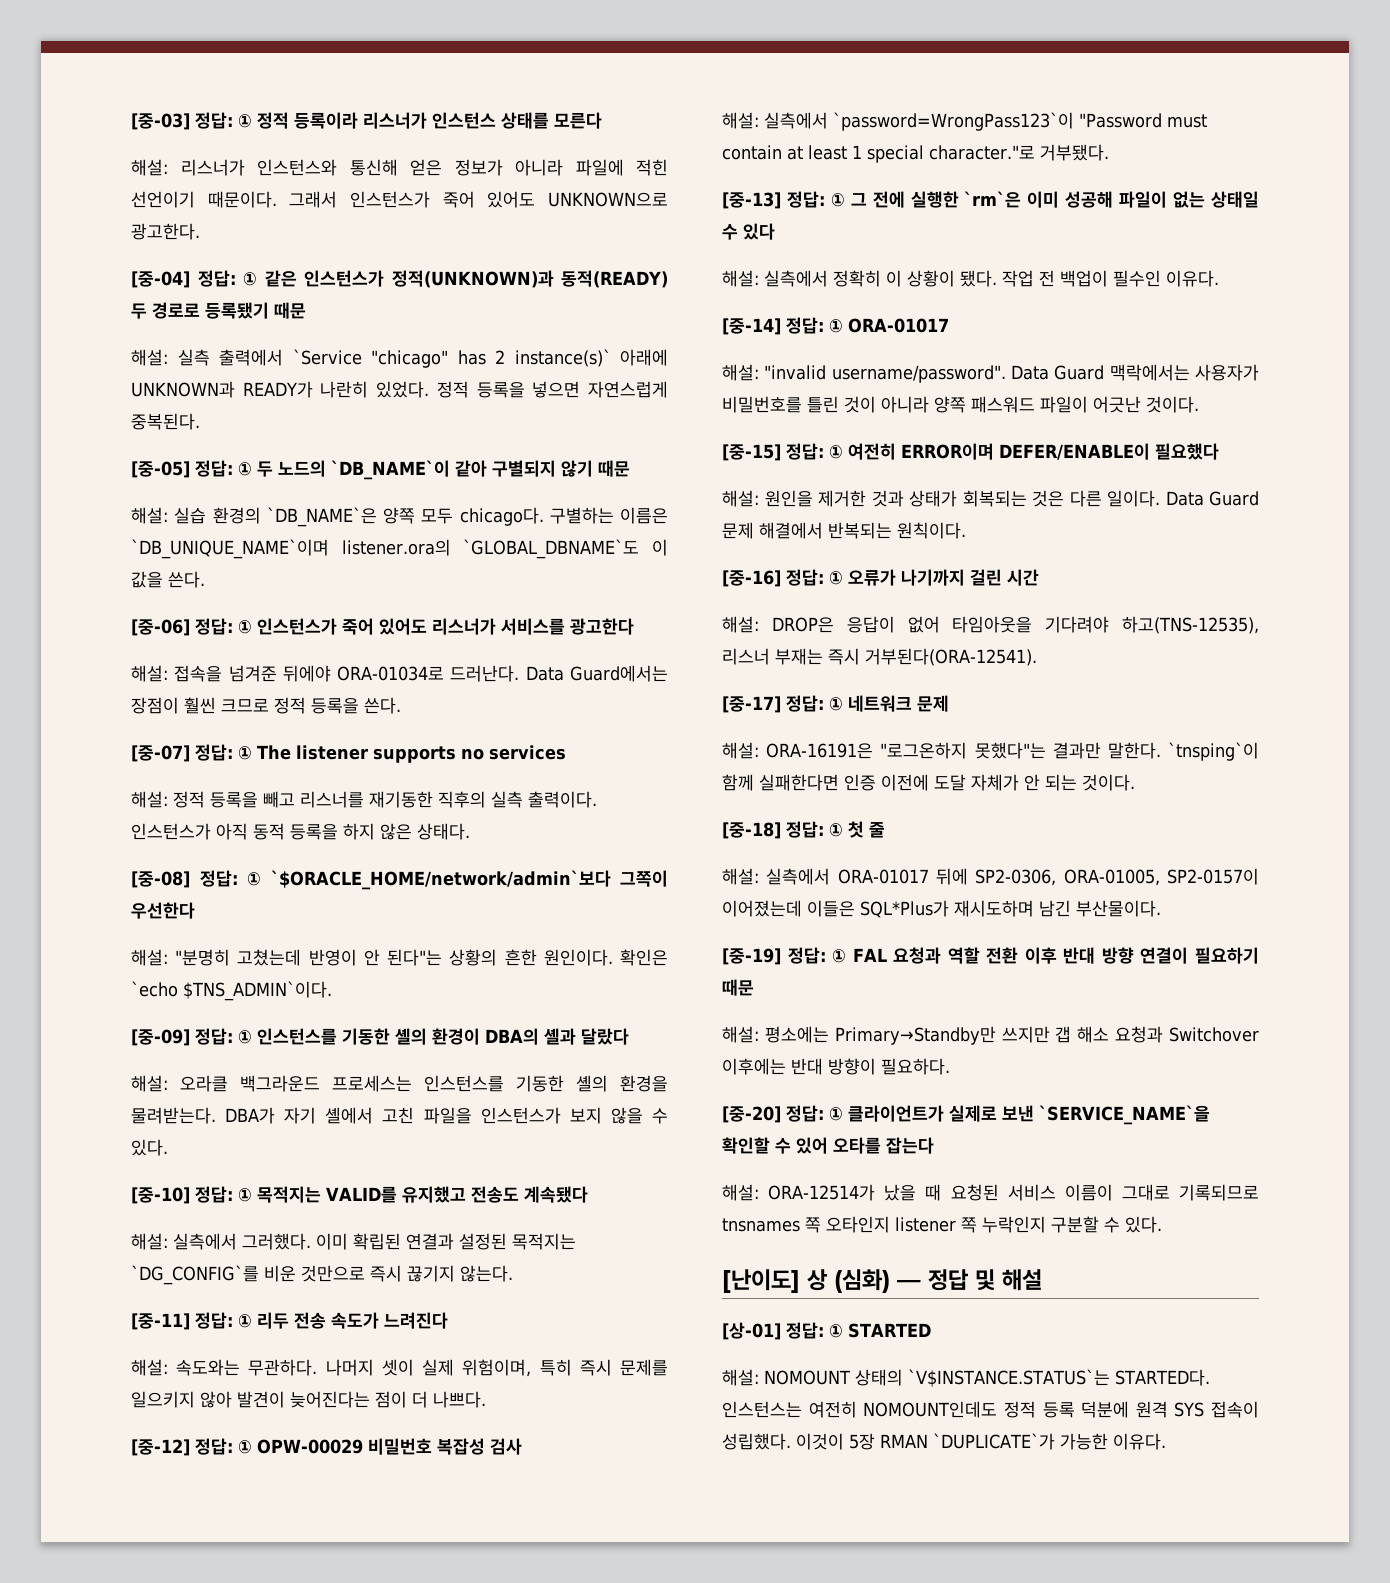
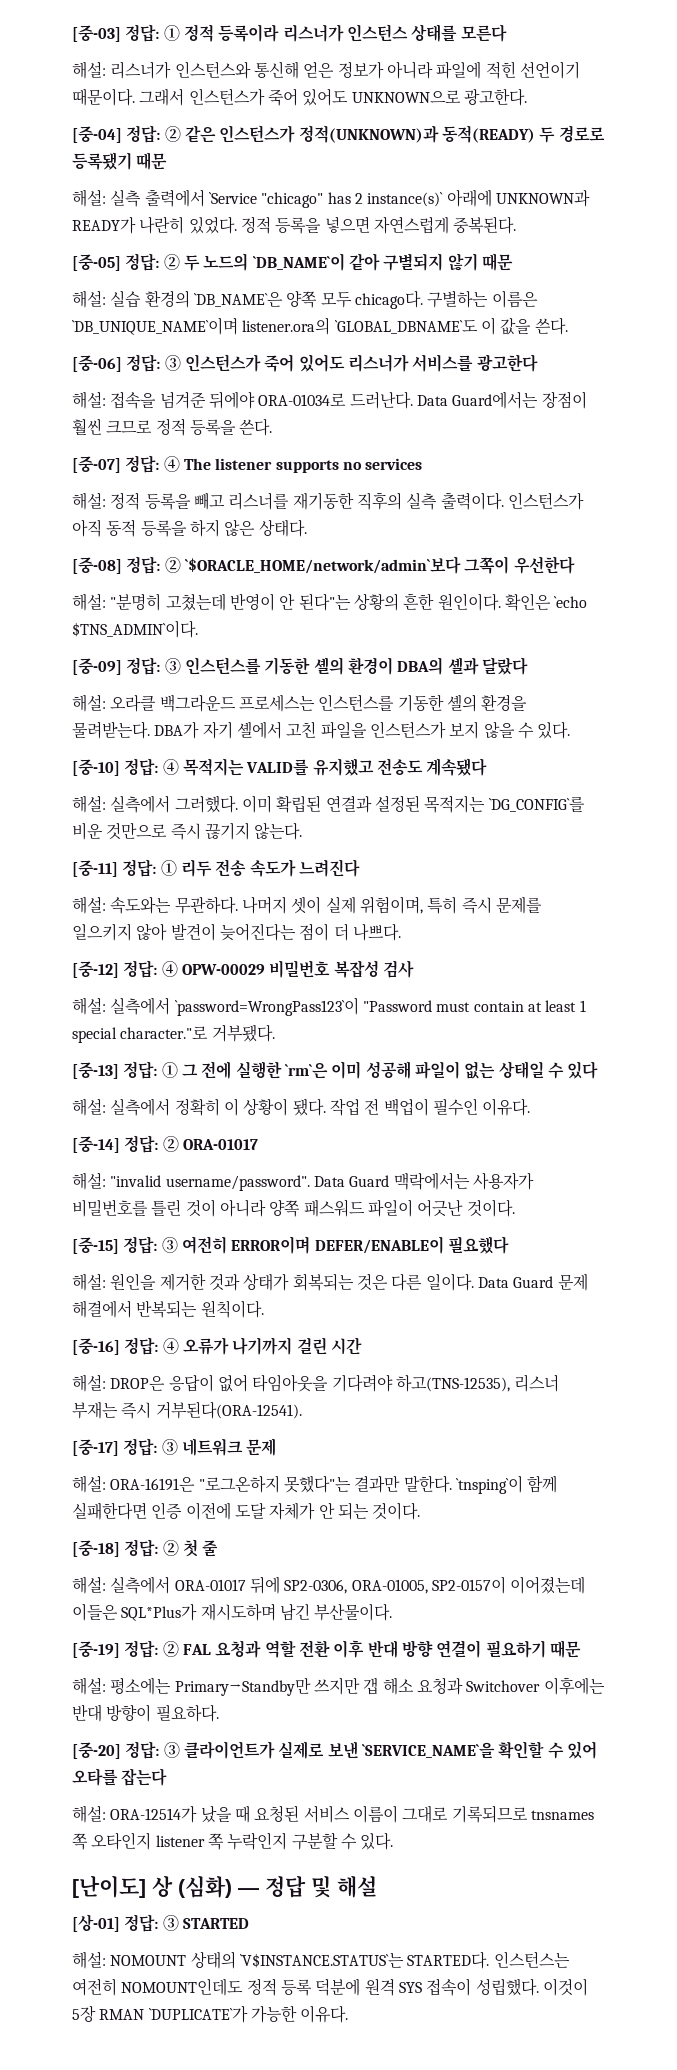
- [중-04] 정답: ① 같은 인스턴스가 정적(UNKNOWN)과 동적(READY) 두 경로로 등록됐기 때문
+ [중-04] 정답: ② 같은 인스턴스가 정적(UNKNOWN)과 동적(READY) 두 경로로 등록됐기 때문
- [중-05] 정답: ① 두 노드의 `DB_NAME`이 같아 구별되지 않기 때문
+ [중-05] 정답: ② 두 노드의 `DB_NAME`이 같아 구별되지 않기 때문
- [중-06] 정답: ① 인스턴스가 죽어 있어도 리스너가 서비스를 광고한다
+ [중-06] 정답: ③ 인스턴스가 죽어 있어도 리스너가 서비스를 광고한다
- [중-07] 정답: ① The listener supports no services
+ [중-07] 정답: ④ The listener supports no services
- [중-08] 정답: ① `$ORACLE_HOME/network/admin`보다 그쪽이 우선한다
+ [중-08] 정답: ② `$ORACLE_HOME/network/admin`보다 그쪽이 우선한다
- [중-09] 정답: ① 인스턴스를 기동한 셸의 환경이 DBA의 셸과 달랐다
+ [중-09] 정답: ③ 인스턴스를 기동한 셸의 환경이 DBA의 셸과 달랐다
- [중-10] 정답: ① 목적지는 VALID를 유지했고 전송도 계속됐다
+ [중-10] 정답: ④ 목적지는 VALID를 유지했고 전송도 계속됐다
- [중-12] 정답: ① OPW-00029 비밀번호 복잡성 검사
+ [중-12] 정답: ④ OPW-00029 비밀번호 복잡성 검사
- [중-14] 정답: ① ORA-01017
+ [중-14] 정답: ② ORA-01017
- [중-15] 정답: ① 여전히 ERROR이며 DEFER/ENABLE이 필요했다
+ [중-15] 정답: ③ 여전히 ERROR이며 DEFER/ENABLE이 필요했다
- [중-16] 정답: ① 오류가 나기까지 걸린 시간
+ [중-16] 정답: ④ 오류가 나기까지 걸린 시간
- [중-17] 정답: ① 네트워크 문제
+ [중-17] 정답: ③ 네트워크 문제
- [중-18] 정답: ① 첫 줄
+ [중-18] 정답: ② 첫 줄
- [중-19] 정답: ① FAL 요청과 역할 전환 이후 반대 방향 연결이 필요하기 때문
+ [중-19] 정답: ② FAL 요청과 역할 전환 이후 반대 방향 연결이 필요하기 때문
- [중-20] 정답: ① 클라이언트가 실제로 보낸 `SERVICE_NAME`을 확인할 수 있어 오타를 잡는다
+ [중-20] 정답: ③ 클라이언트가 실제로 보낸 `SERVICE_NAME`을 확인할 수 있어 오타를 잡는다
- [상-01] 정답: ① STARTED
+ [상-01] 정답: ③ STARTED

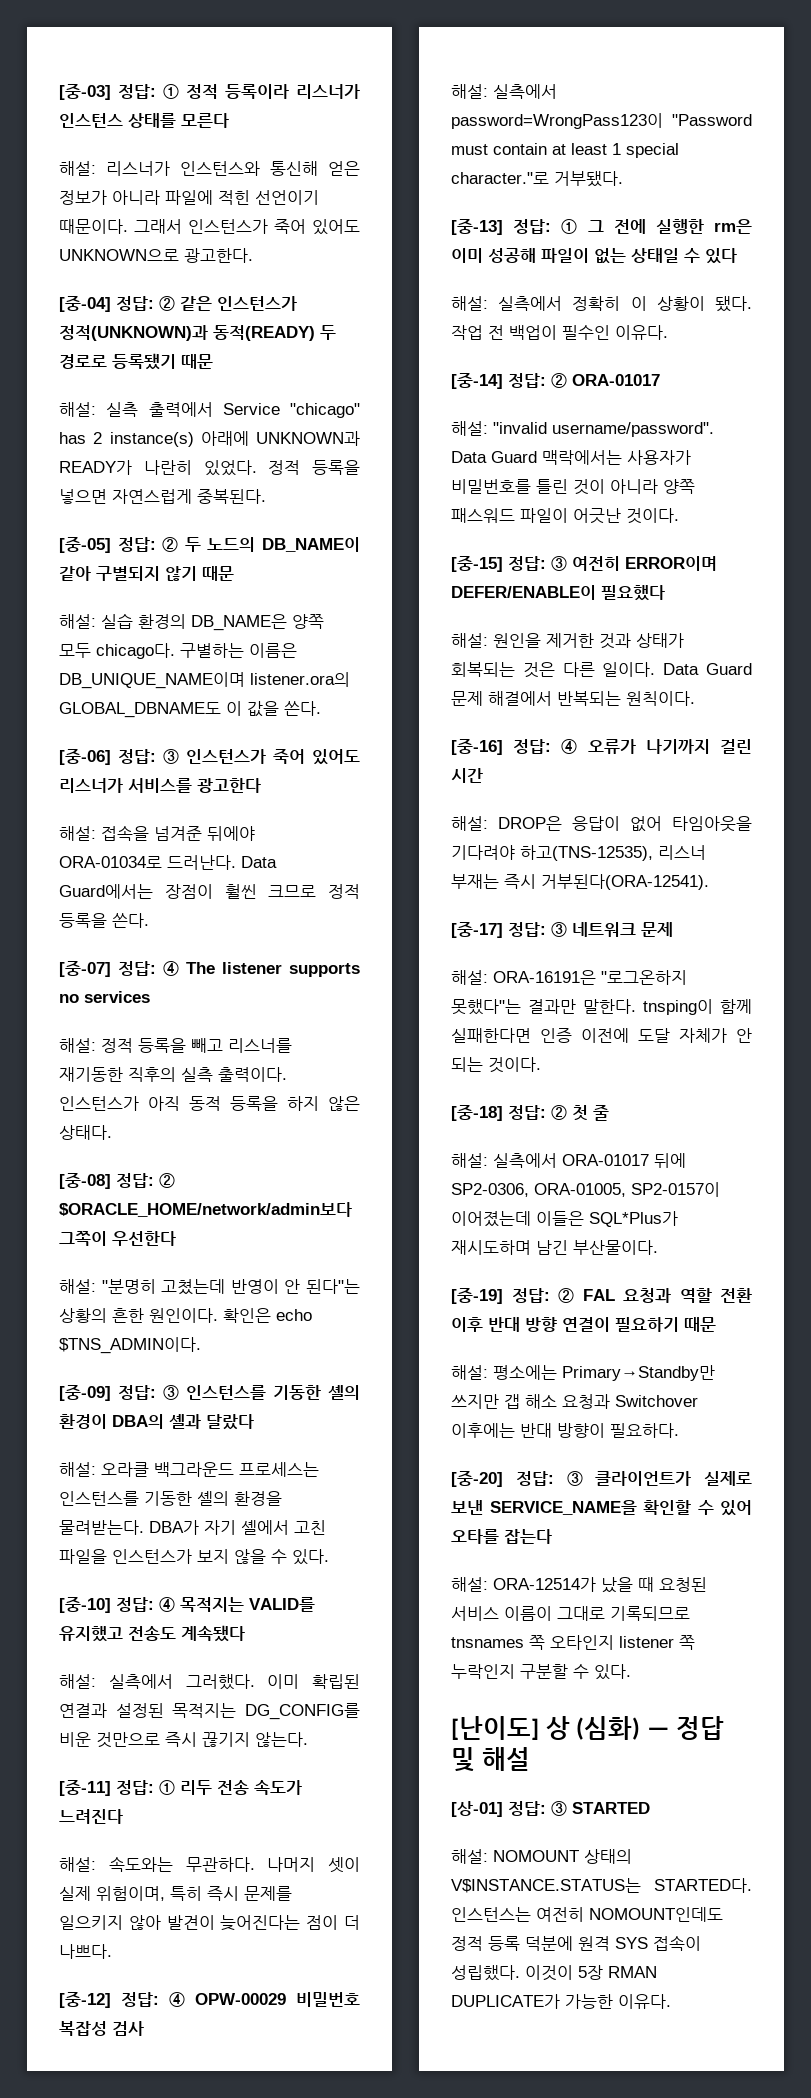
- 해설: 실측 출력에서 `Service "chicago" has 2 instance(s)` 아래에 UNKNOWN과 READY가 나란히 있었다.
+ 해설: 실측 출력에서 Service "chicago" has 2 instance(s) 아래에 UNKNOWN과 READY가 나란히 있었다.
- [중-05] 정답: ② 두 노드의 `DB_NAME`이 같아 구별되지 않기 때문
+ [중-05] 정답: ② 두 노드의 DB_NAME이 같아 구별되지 않기 때문
- 해설: 실습 환경의 `DB_NAME`은 양쪽 모두 chicago다.
+ 해설: 실습 환경의 DB_NAME은 양쪽 모두 chicago다.
- 구별하는 이름은 `DB_UNIQUE_NAME`이며 listener.ora의 `GLOBAL_DBNAME`도 이 값을 쓴다.
+ 구별하는 이름은 DB_UNIQUE_NAME이며 listener.ora의 GLOBAL_DBNAME도 이 값을 쓴다.
- [중-08] 정답: ② `$ORACLE_HOME/network/admin`보다 그쪽이 우선한다
+ [중-08] 정답: ② $ORACLE_HOME/network/admin보다 그쪽이 우선한다
- 확인은 `echo $TNS_ADMIN`이다.
+ 확인은 echo $TNS_ADMIN이다.
- 이미 확립된 연결과 설정된 목적지는 `DG_CONFIG`를 비운 것만으로 즉시 끊기지 않는다.
+ 이미 확립된 연결과 설정된 목적지는 DG_CONFIG를 비운 것만으로 즉시 끊기지 않는다.
- 해설: 실측에서 `password=WrongPass123`이 "Password must contain at least 1 special character."로 거부됐다.
+ 해설: 실측에서 password=WrongPass123이 "Password must contain at least 1 special character."로 거부됐다.
- [중-13] 정답: ① 그 전에 실행한 `rm`은 이미 성공해 파일이 없는 상태일 수 있다
+ [중-13] 정답: ① 그 전에 실행한 rm은 이미 성공해 파일이 없는 상태일 수 있다
- 해설: ORA-16191은 "로그온하지 못했다"는 결과만 말한다. `tnsping`이 함께 실패한다면 인증 이전에 도달 자체가 안 되는 것이다.
+ 해설: ORA-16191은 "로그온하지 못했다"는 결과만 말한다. tnsping이 함께 실패한다면 인증 이전에 도달 자체가 안 되는 것이다.
- [중-20] 정답: ③ 클라이언트가 실제로 보낸 `SERVICE_NAME`을 확인할 수 있어 오타를 잡는다
+ [중-20] 정답: ③ 클라이언트가 실제로 보낸 SERVICE_NAME을 확인할 수 있어 오타를 잡는다
- 해설: NOMOUNT 상태의 `V$INSTANCE.STATUS`는 STARTED다.
+ 해설: NOMOUNT 상태의 V$INSTANCE.STATUS는 STARTED다.
- 이것이 5장 RMAN `DUPLICATE`가 가능한 이유다.
+ 이것이 5장 RMAN DUPLICATE가 가능한 이유다.

